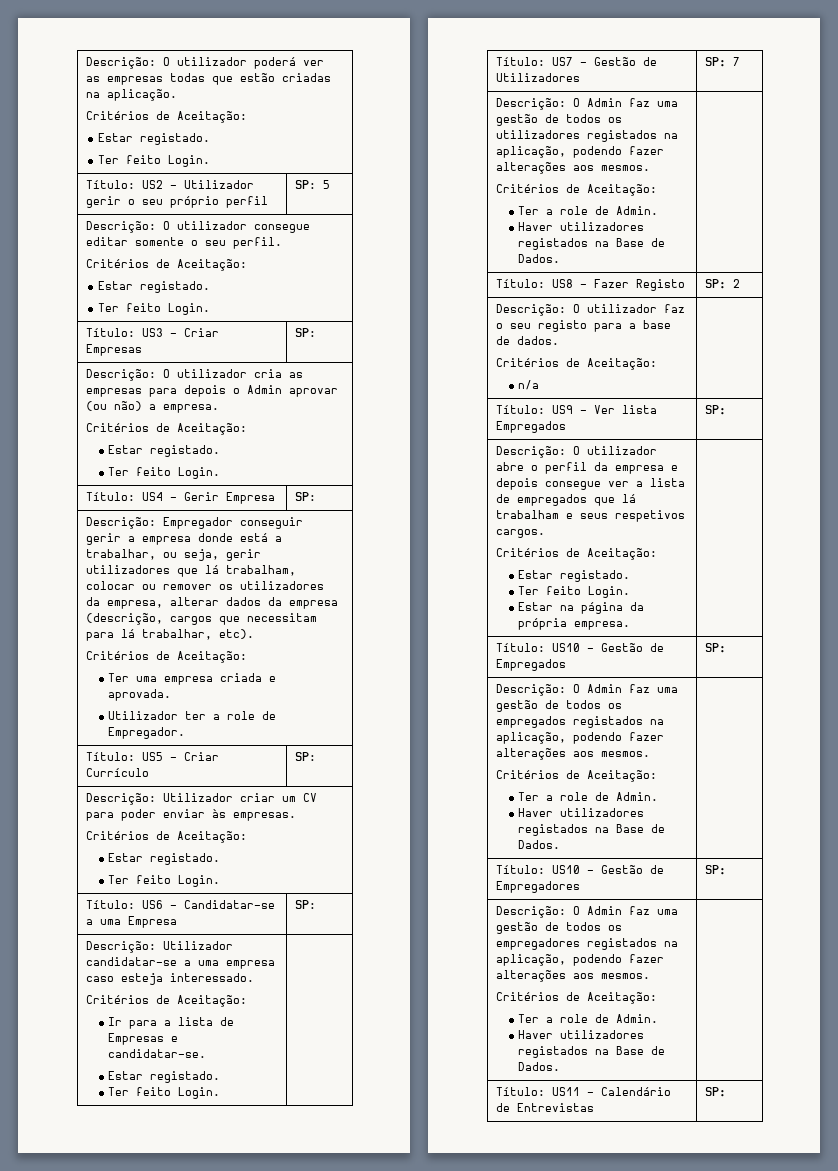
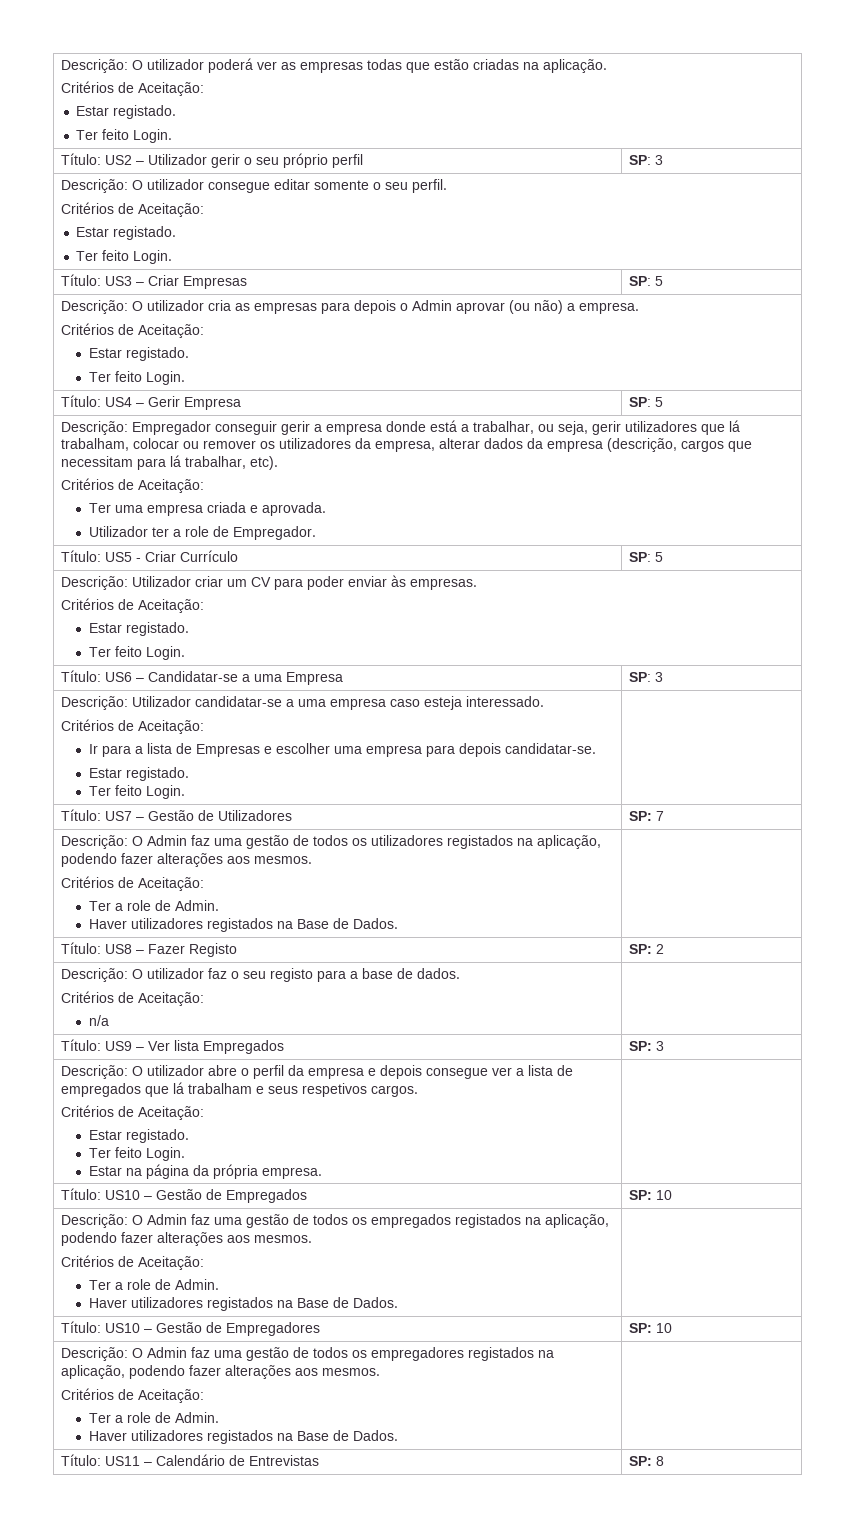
- Título: US2 – Utilizador gerir o seu próprio perfil | SP: 5
+ Título: US2 – Utilizador gerir o seu próprio perfil | SP: 3
- Título: US3 – Criar Empresas | SP:
+ Título: US3 – Criar Empresas | SP: 5
- Título: US4 – Gerir Empresa | SP:
+ Título: US4 – Gerir Empresa | SP: 5
- Título: US5 - Criar Currículo | SP:
+ Título: US5 - Criar Currículo | SP: 5
- Título: US6 – Candidatar-se a uma Empresa | SP:
+ Título: US6 – Candidatar-se a uma Empresa | SP: 3
  Descrição: Utilizador candidatar-se a uma empresa caso esteja interessado.
  Critérios de Aceitação:
- Ir para a lista de Empresas e candidatar-se.
+ Ir para a lista de Empresas e escolher uma empresa para depois candidatar-se.
- Título: US9 – Ver lista Empregados | SP:
+ Título: US9 – Ver lista Empregados | SP: 3
- Título: US10 – Gestão de Empregados | SP:
+ Título: US10 – Gestão de Empregados | SP: 10
- Título: US10 – Gestão de Empregadores | SP:
+ Título: US10 – Gestão de Empregadores | SP: 10
- Título: US11 – Calendário de Entrevistas | SP:
+ Título: US11 – Calendário de Entrevistas | SP: 8

